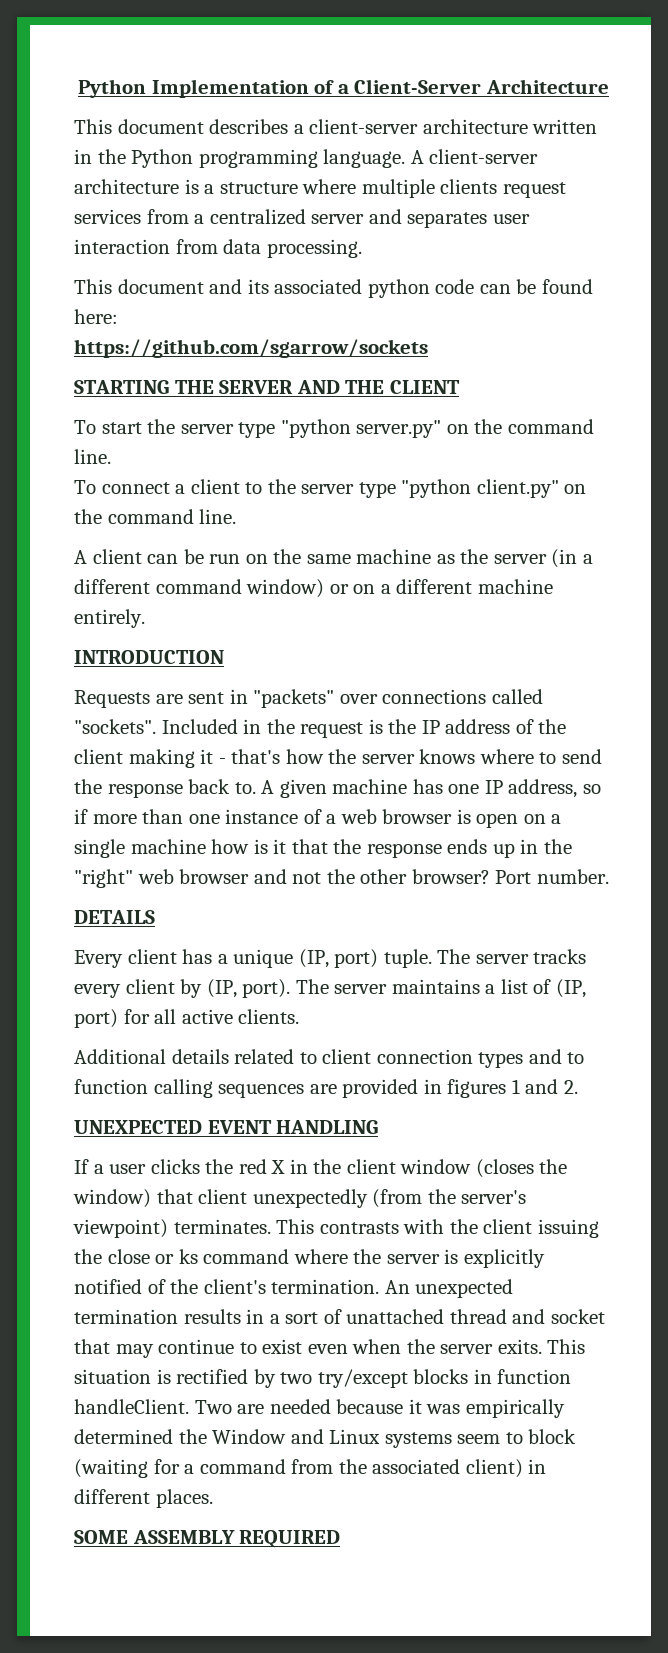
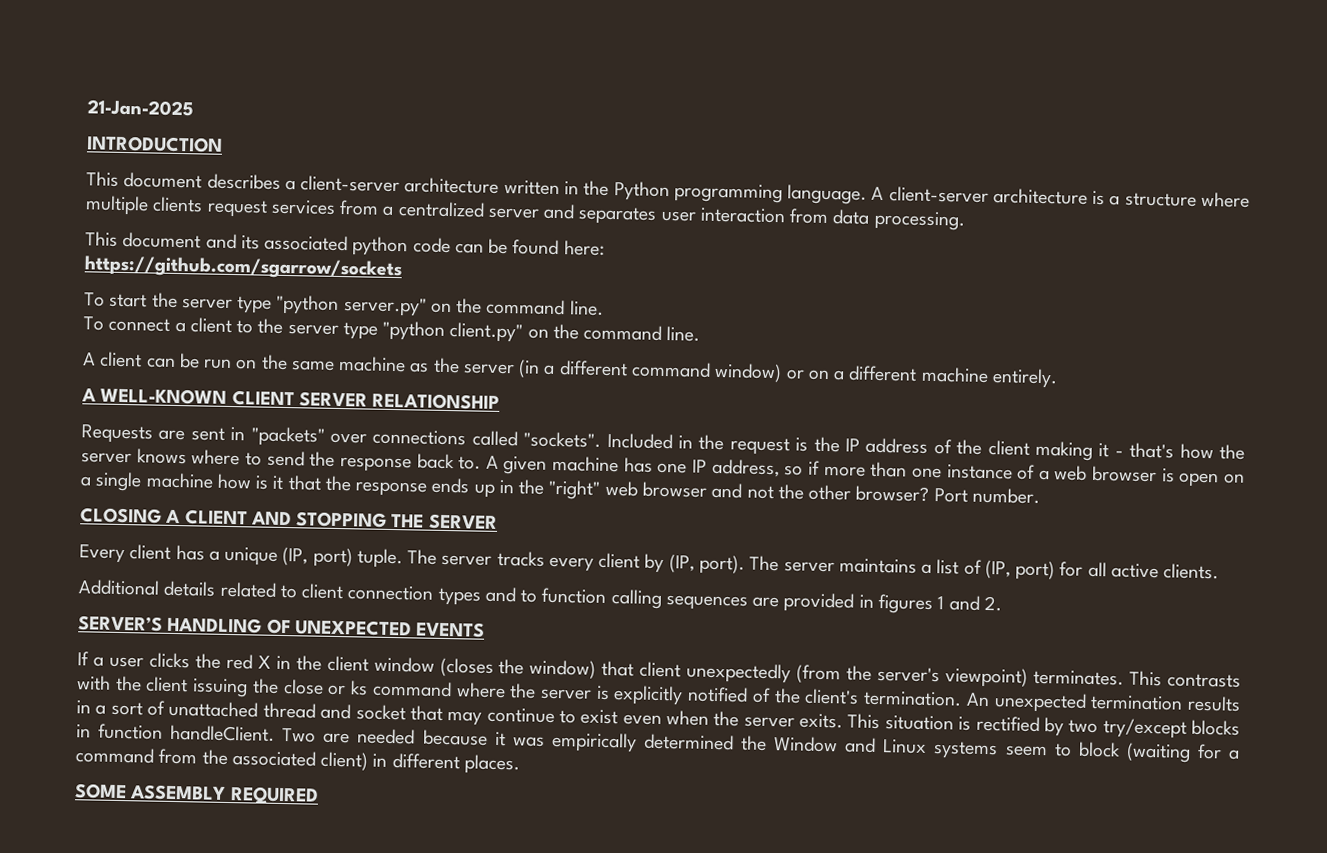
- Python Implementation of a Client-Server Architecture
+ 21-Jan-2025
+ INTRODUCTION
- STARTING THE SERVER AND THE CLIENT
- INTRODUCTION
+ A WELL-KNOWN CLIENT SERVER RELATIONSHIP
- DETAILS
+ CLOSING A CLIENT AND STOPPING THE SERVER
- UNEXPECTED EVENT HANDLING
+ SERVER’S HANDLING OF UNEXPECTED EVENTS

